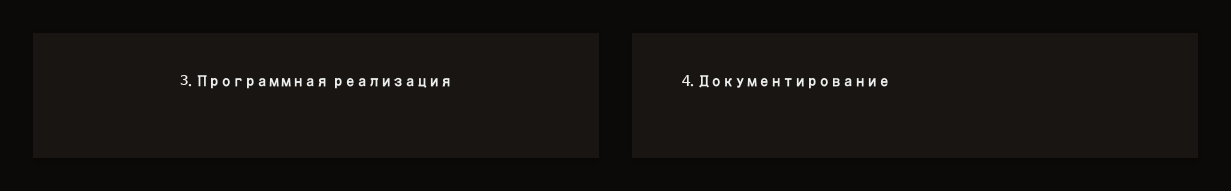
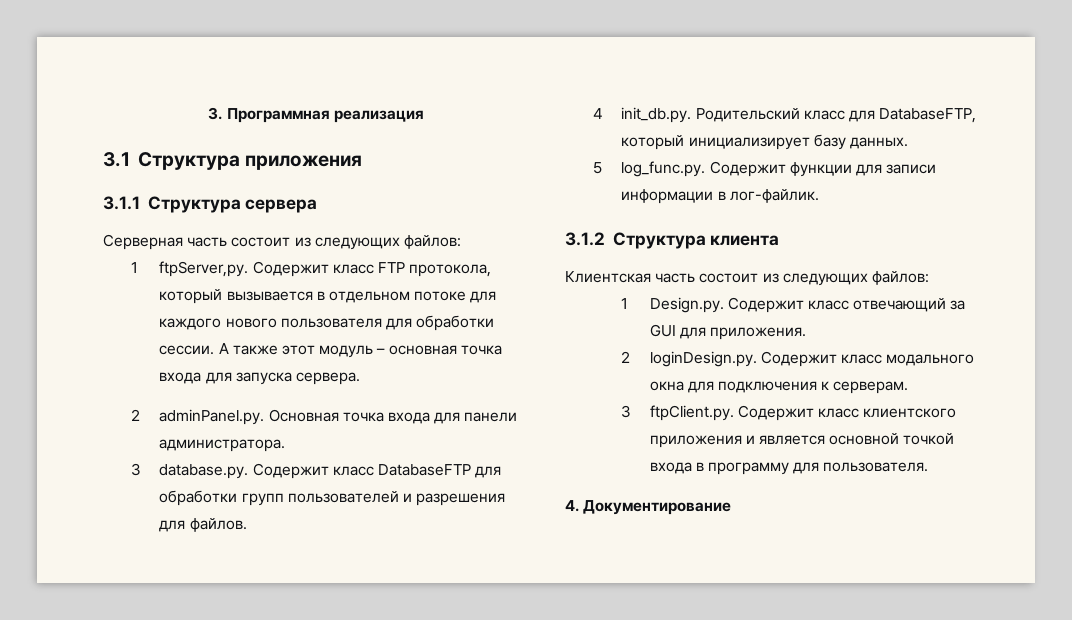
+ 3.1 Структура приложения
+ 3.1.1 Структура сервера
+ Серверная часть состоит из следующих файлов:
+ 1 ftpServer,py. Содержит класс FTP протокола, который вызывается в отдельном потоке для каждого нового пользователя для обработки сессии. А также этот модуль – основная точка входа для запуска сервера.
+ 2 adminPanel.py. Основная точка входа для панели администратора.
+ 3 database.py. Содержит класс DatabaseFTP для обработки групп пользователей и разрешения для файлов.
+ 4 init_db.py. Родительский класс для DatabaseFTP, который инициализирует базу данных.
+ 5 log_func.py. Содержит функции для записи информации в лог-файлик.
+ 3.1.2 Структура клиента
+ Клиентская часть состоит из следующих файлов:
+ 1 Design.py. Содержит класс отвечающий за GUI для приложения.
+ 2 loginDesign.py. Содержит класс модального окна для подключения к серверам.
+ 3 ftpClient.py. Содержит класс клиентского приложения и является основной точкой входа в программу для пользователя.

